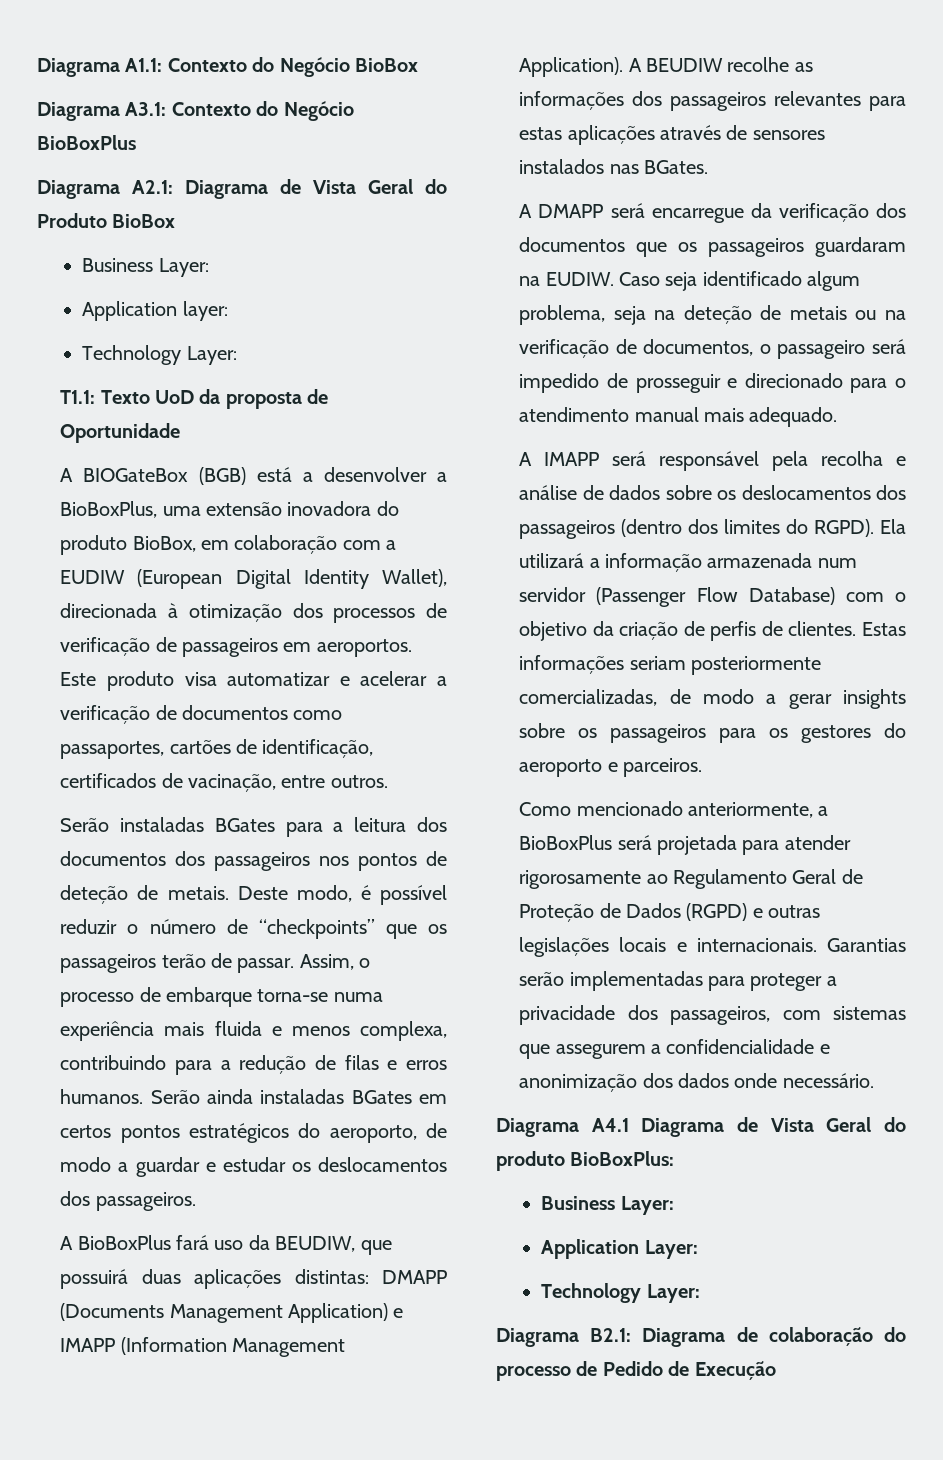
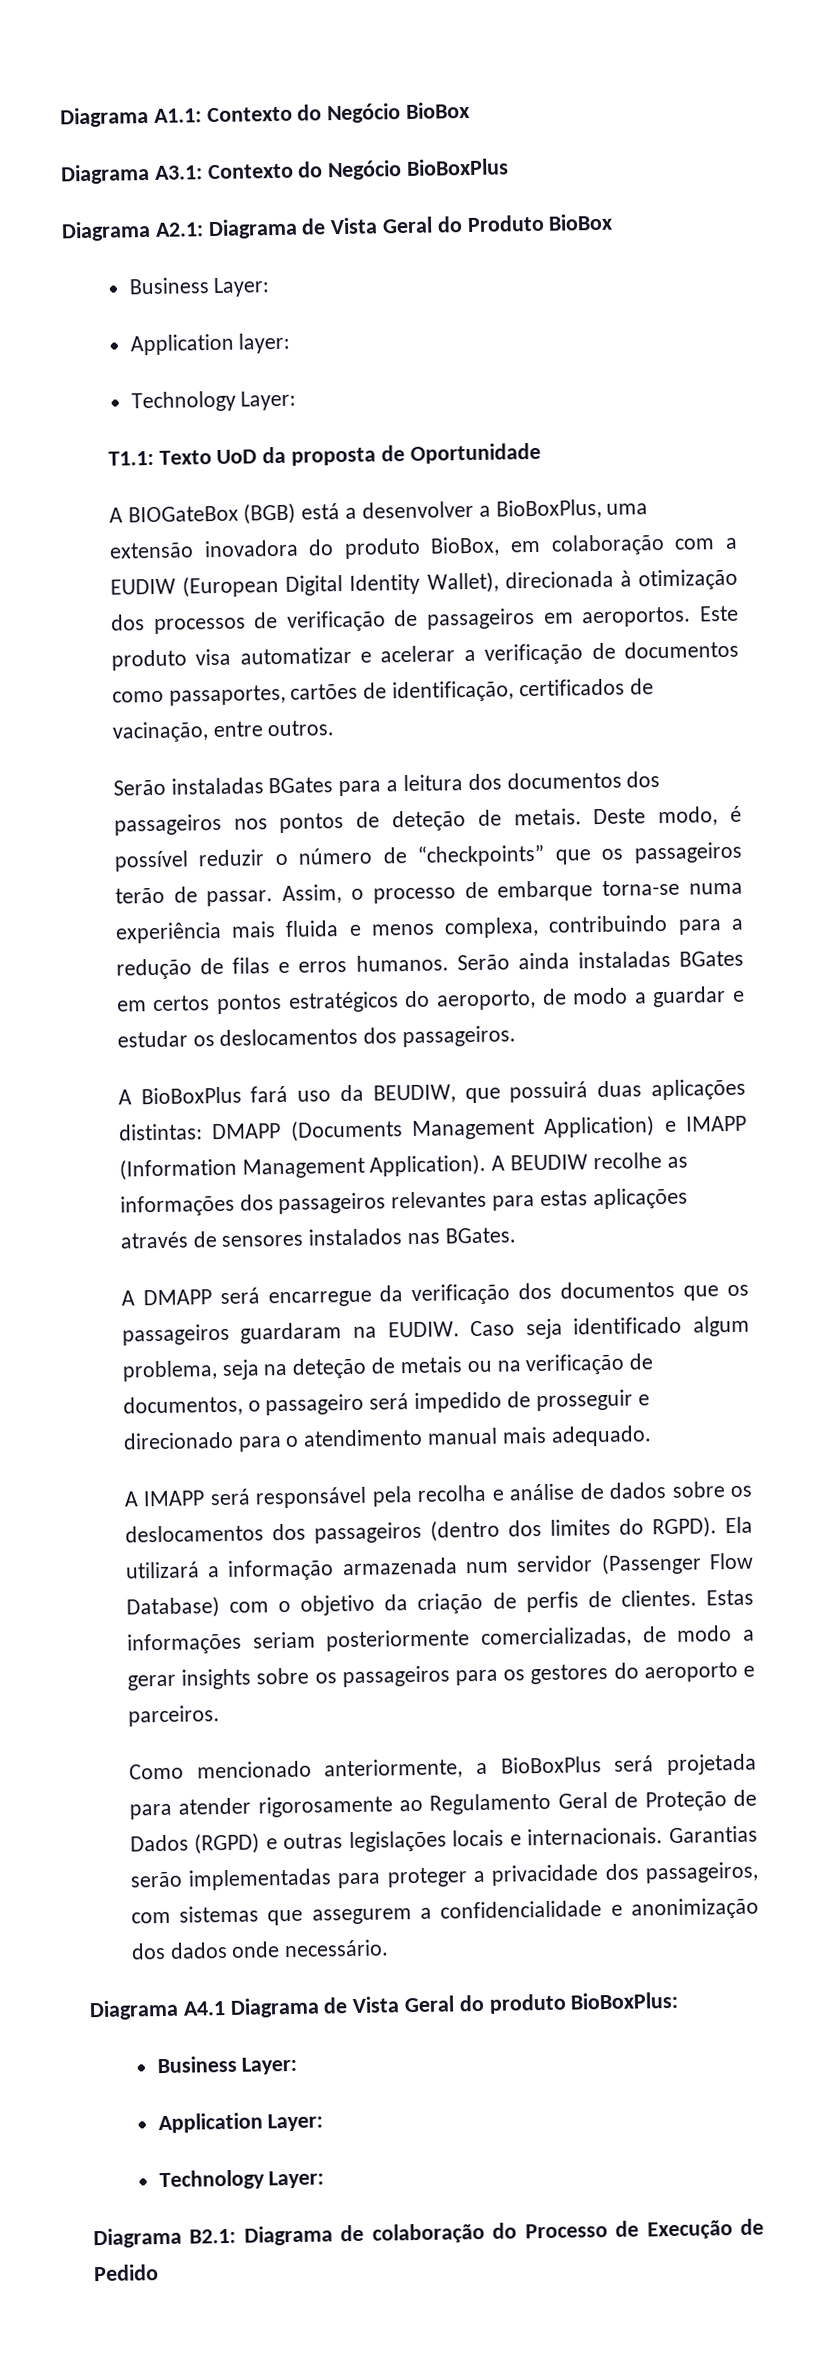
- Diagrama B2.1: Diagrama de colaboração do processo de Pedido de Execução
+ Diagrama B2.1: Diagrama de colaboração do Processo de Execução de Pedido

